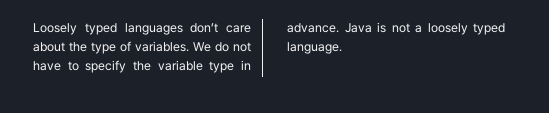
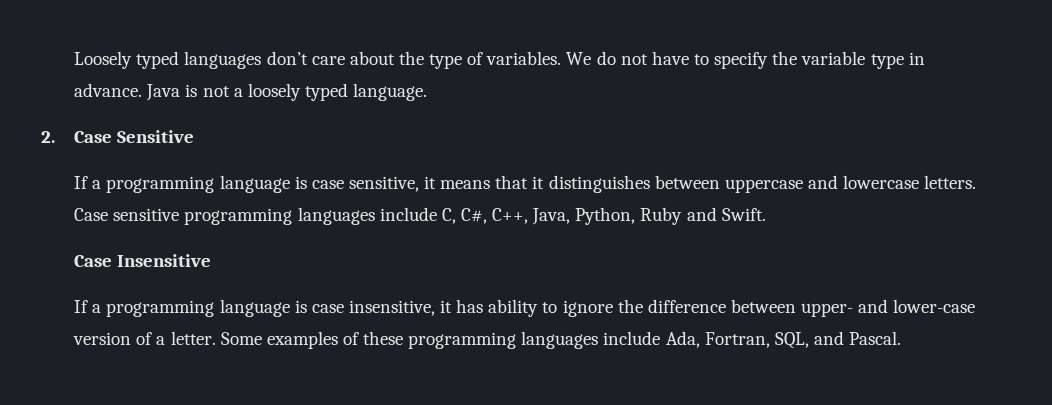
+ 2. Case Sensitive
+ If a programming language is case sensitive, it means that it distinguishes between uppercase and lowercase letters. Case sensitive programming languages include C, C#, C++, Java, Python, Ruby and Swift.
+ Case Insensitive
+ If a programming language is case insensitive, it has ability to ignore the difference between upper- and lower-case version of a letter. Some examples of these programming languages include Ada, Fortran, SQL, and Pascal.

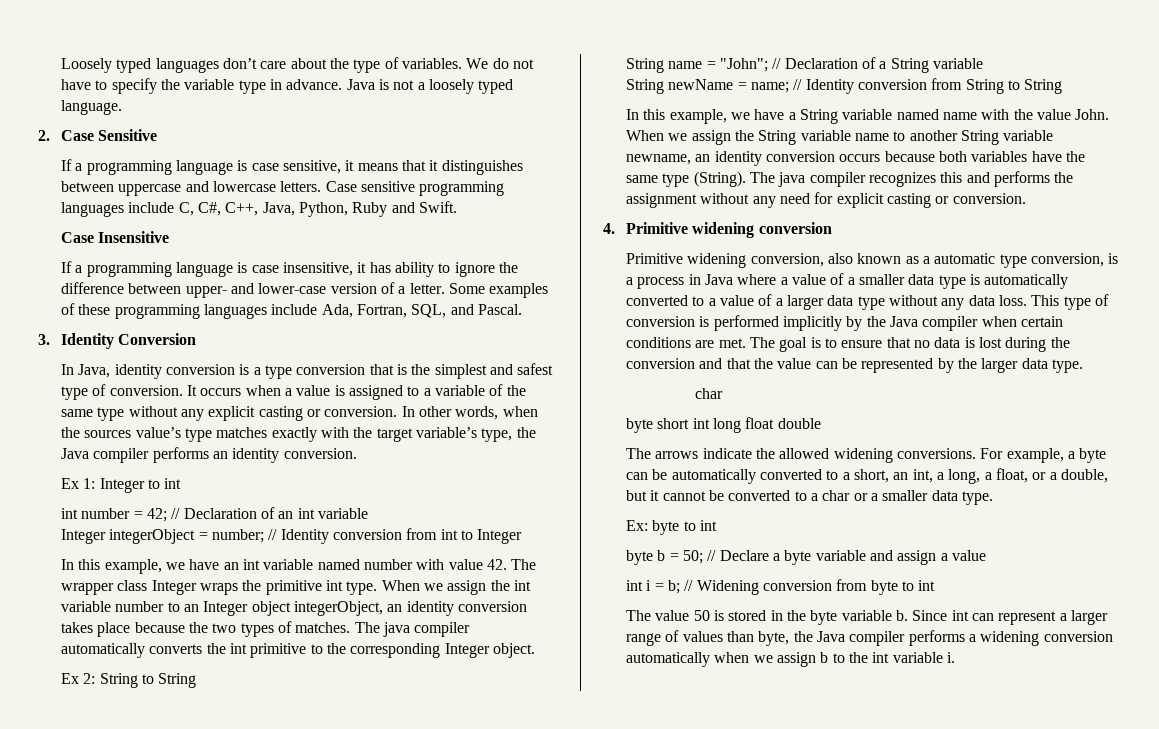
+ 3. Identity Conversion
+ In Java, identity conversion is a type conversion that is the simplest and safest type of conversion. It occurs when a value is assigned to a variable of the same type without any explicit casting or conversion. In other words, when the sources value’s type matches exactly with the target variable’s type, the Java compiler performs an identity conversion.
+ Ex 1: Integer to int
+ int number = 42; // Declaration of an int variable
+ Integer integerObject = number; // Identity conversion from int to Integer
+ In this example, we have an int variable named number with value 42. The wrapper class Integer wraps the primitive int type. When we assign the int variable number to an Integer object integerObject, an identity conversion takes place because the two types of matches. The java compiler automatically converts the int primitive to the corresponding Integer object.
+ Ex 2: String to String
+ String name = "John"; // Declaration of a String variable
+ String newName = name; // Identity conversion from String to String
+ In this example, we have a String variable named name with the value John. When we assign the String variable name to another String variable newname, an identity conversion occurs because both variables have the same type (String). The java compiler recognizes this and performs the assignment without any need for explicit casting or conversion.
+ 4. Primitive widening conversion
+ Primitive widening conversion, also known as a automatic type conversion, is a process in Java where a value of a smaller data type is automatically converted to a value of a larger data type without any data loss. This type of conversion is performed implicitly by the Java compiler when certain conditions are met. The goal is to ensure that no data is lost during the conversion and that the value can be represented by the larger data type.
+ char
+ byte short int long float double
+ The arrows indicate the allowed widening conversions. For example, a byte can be automatically converted to a short, an int, a long, a float, or a double, but it cannot be converted to a char or a smaller data type.
+ Ex: byte to int
+ byte b = 50; // Declare a byte variable and assign a value
+ int i = b; // Widening conversion from byte to int
+ The value 50 is stored in the byte variable b. Since int can represent a larger range of values than byte, the Java compiler performs a widening conversion automatically when we assign b to the int variable i.

